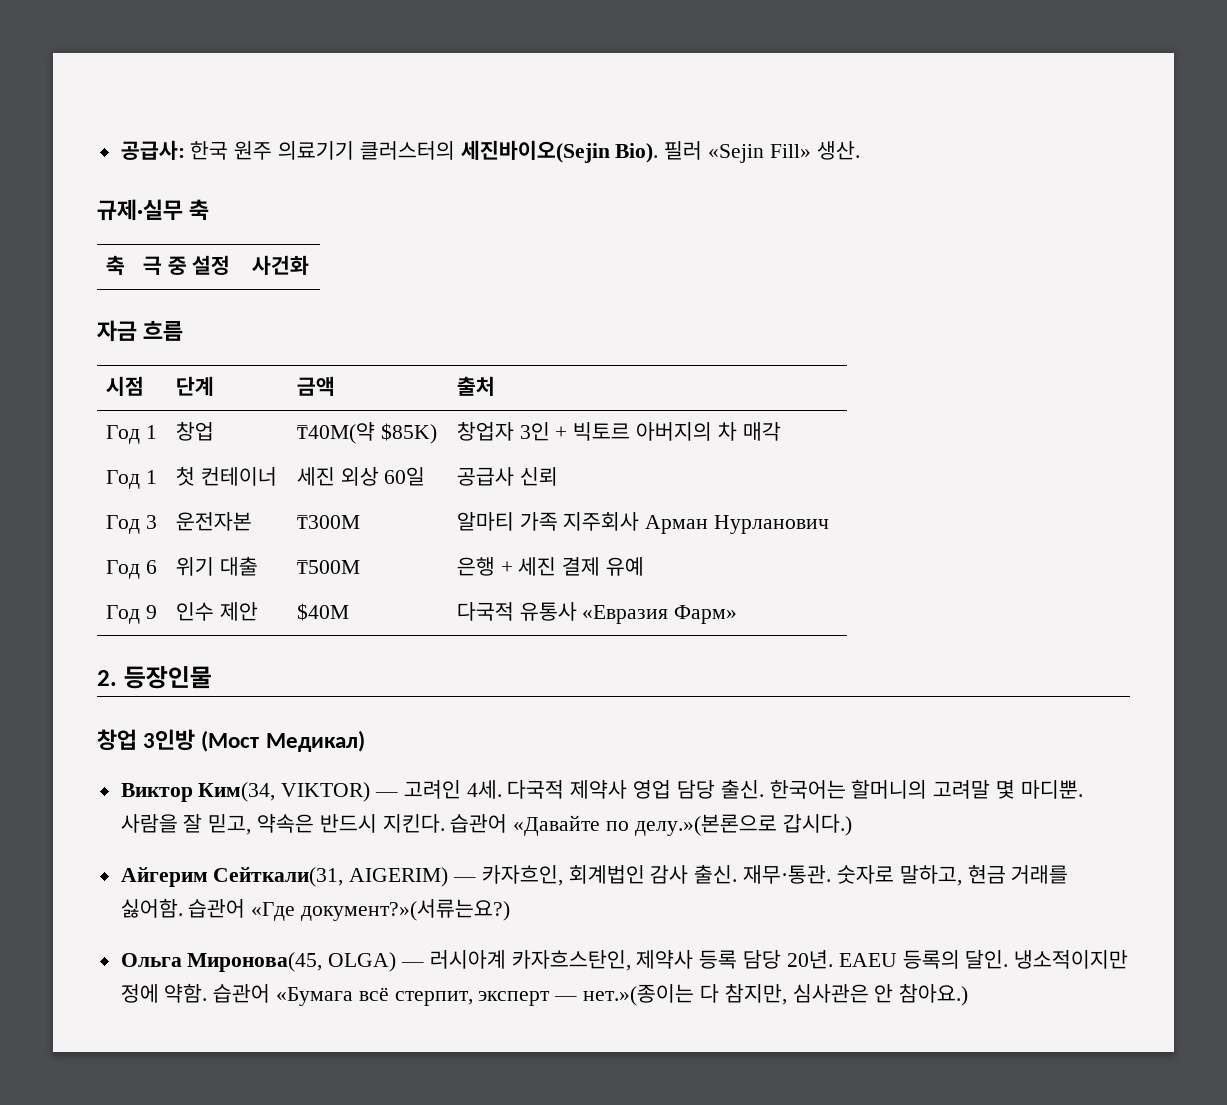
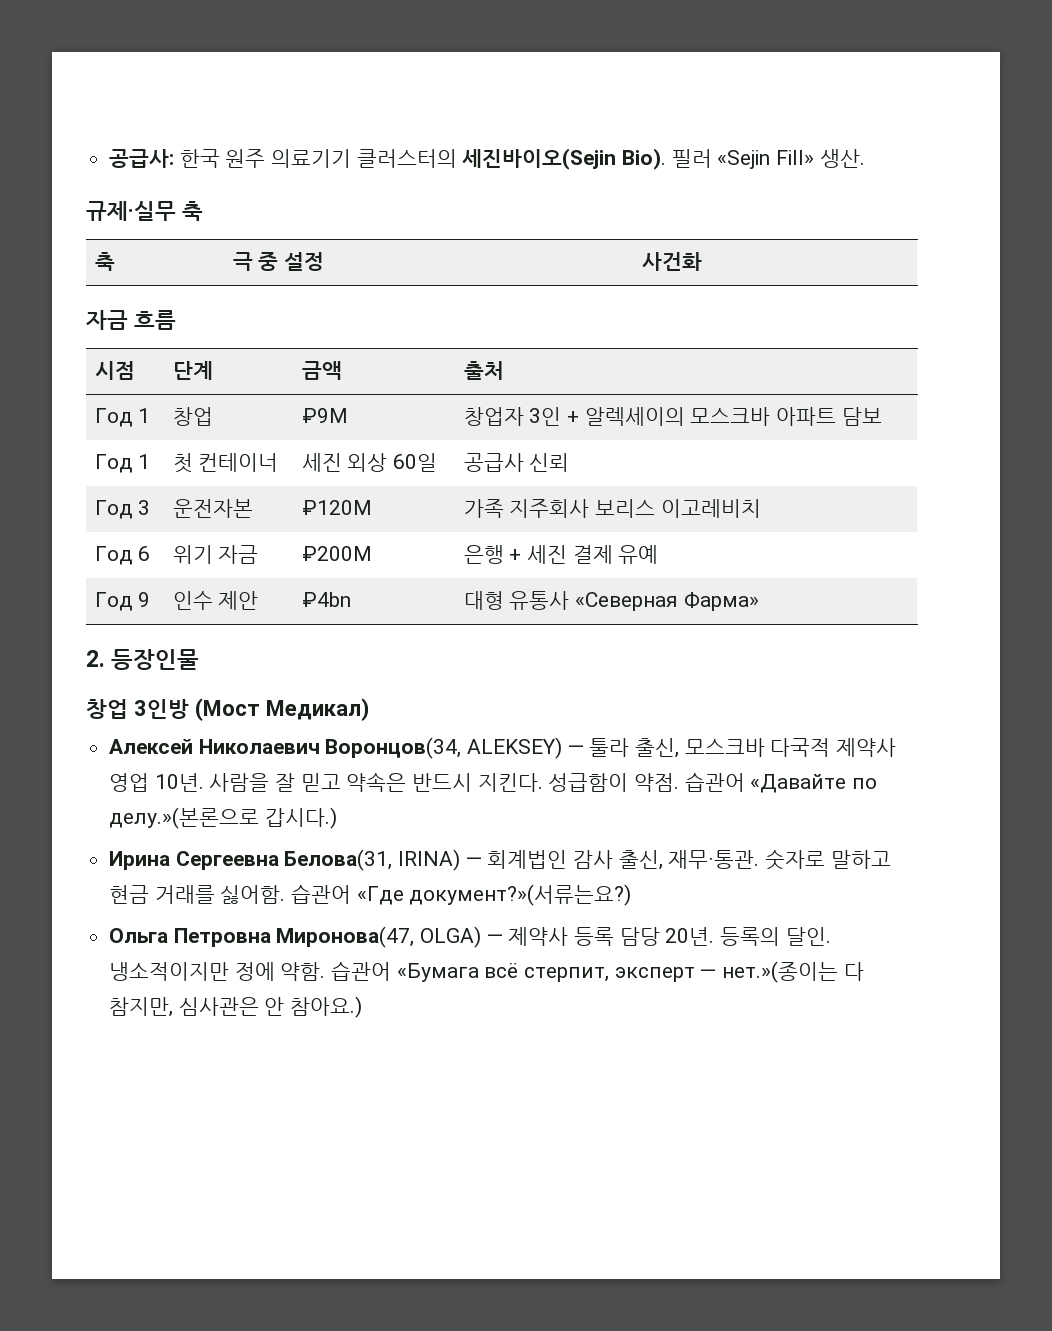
- Год 1 | 창업 | ₸40M(약 $85K) | 창업자 3인 + 빅토르 아버지의 차 매각
+ Год 1 | 창업 | ₽9M | 창업자 3인 + 알렉세이의 모스크바 아파트 담보
- Год 3 | 운전자본 | ₸300M | 알마티 가족 지주회사 Арман Нурланович
+ Год 3 | 운전자본 | ₽120M | 가족 지주회사 보리스 이고레비치
- Год 6 | 위기 대출 | ₸500M | 은행 + 세진 결제 유예
+ Год 6 | 위기 자금 | ₽200M | 은행 + 세진 결제 유예
- Год 9 | 인수 제안 | $40M | 다국적 유통사 «Евразия Фарм»
+ Год 9 | 인수 제안 | ₽4bn | 대형 유통사 «Северная Фарма»
- Виктор Ким(34, VIKTOR) — 고려인 4세. 다국적 제약사 영업 담당 출신. 한국어는 할머니의 고려말 몇 마디뿐.
+ Алексей Николаевич Воронцов(34, ALEKSEY) — 툴라 출신, 모스크바 다국적 제약사 영업 10년.
- 사람을 잘 믿고, 약속은 반드시 지킨다.
+ 사람을 잘 믿고 약속은 반드시 지킨다.
+ 성급함이 약점.
- Айгерим Сейткали(31, AIGERIM) — 카자흐인, 회계법인 감사 출신. 재무·통관.
+ Ирина Сергеевна Белова(31, IRINA) — 회계법인 감사 출신, 재무·통관.
- 숫자로 말하고, 현금 거래를 싫어함.
+ 숫자로 말하고 현금 거래를 싫어함.
- Ольга Миронова(45, OLGA) — 러시아계 카자흐스탄인, 제약사 등록 담당 20년.
+ Ольга Петровна Миронова(47, OLGA) — 제약사 등록 담당 20년.
- EAEU 등록의 달인.
+ 등록의 달인.

